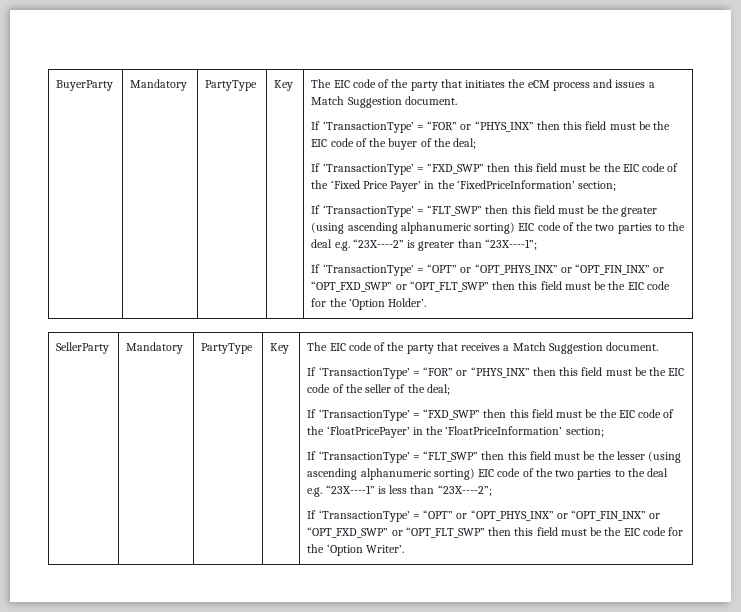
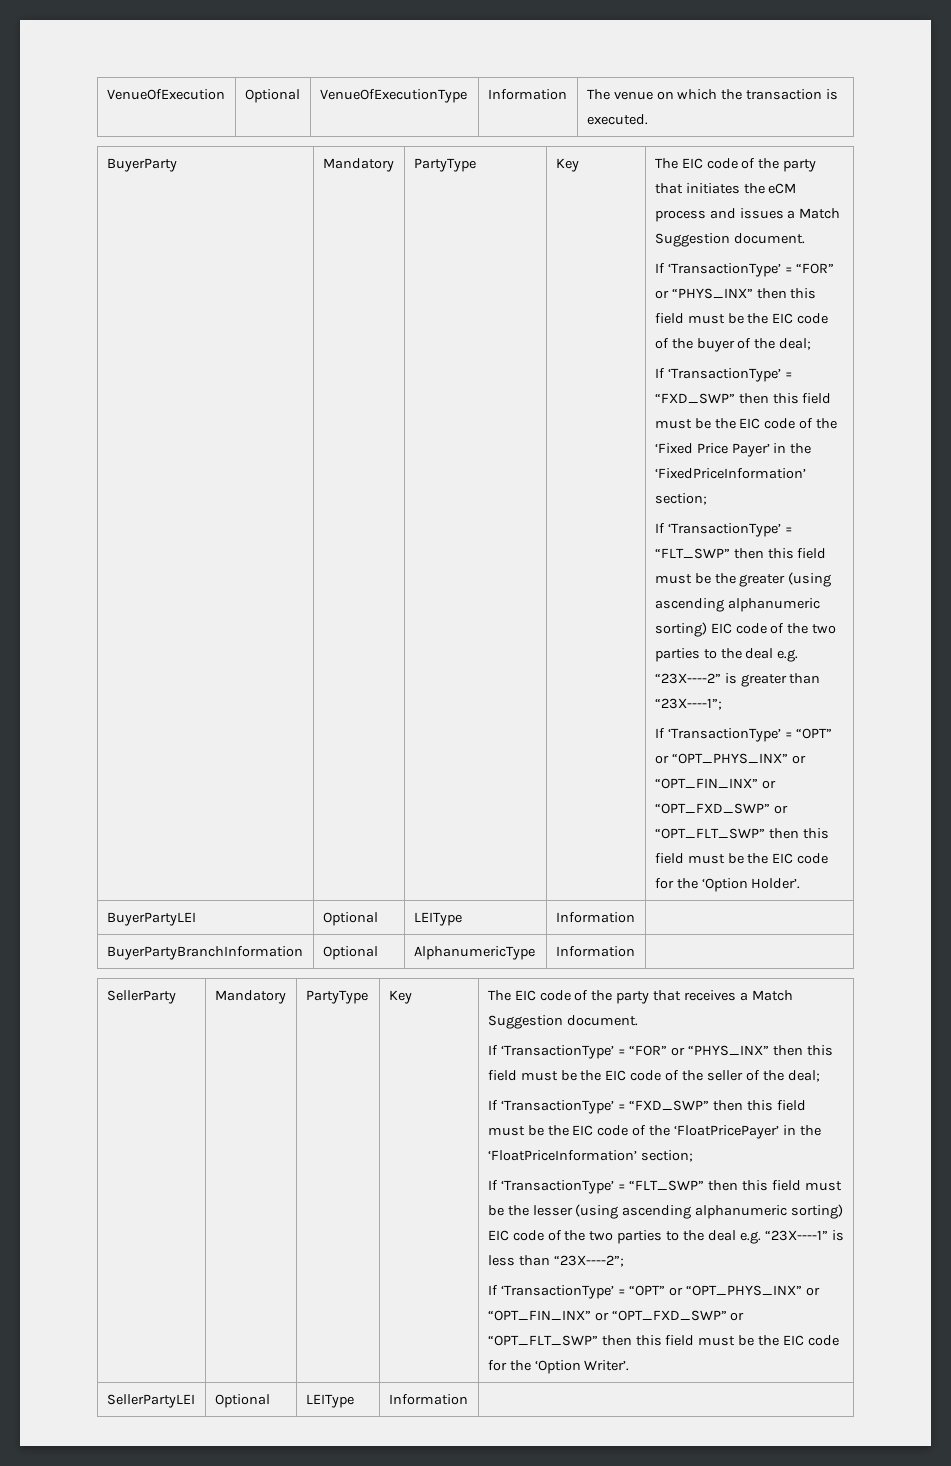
+ VenueOfExecution | Optional | VenueOfExecutionType | Information | The venue on which the transaction is executed.
+ BuyerPartyLEI | Optional | LEIType | Information |
+ BuyerPartyBranchInformation | Optional | AlphanumericType | Information |
+ SellerPartyLEI | Optional | LEIType | Information |

